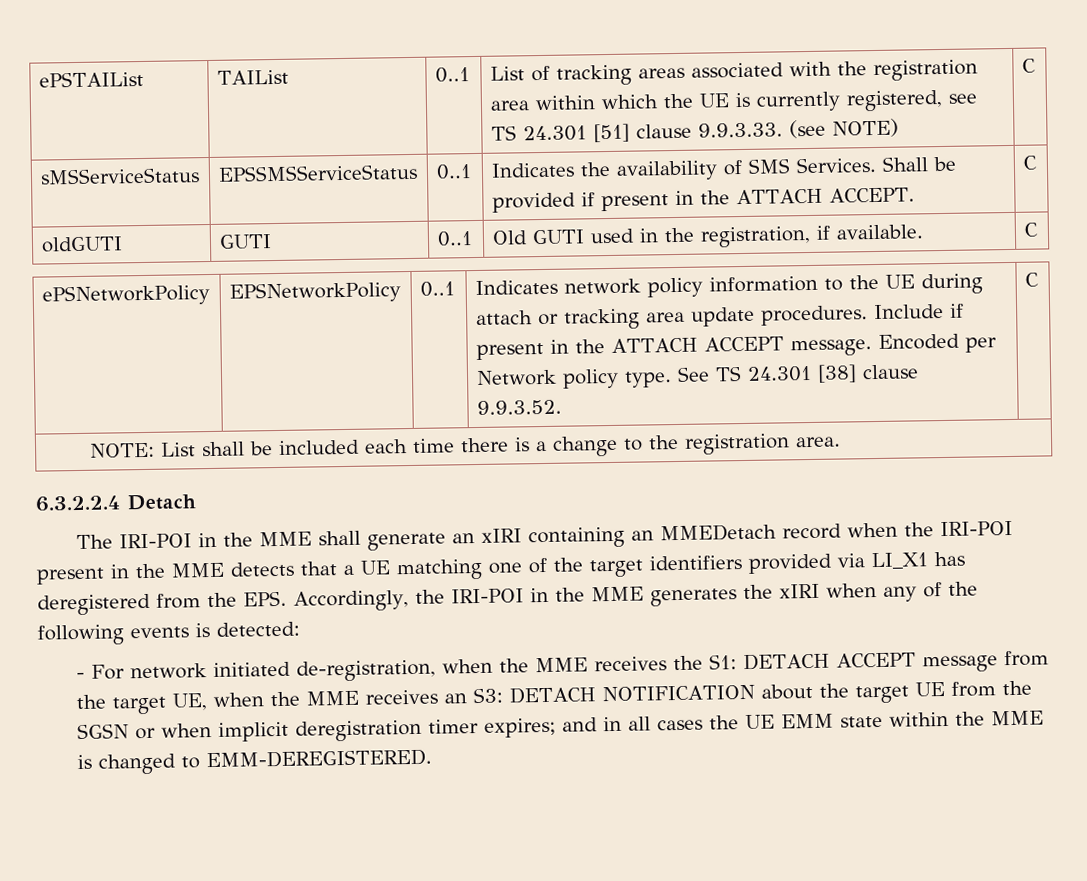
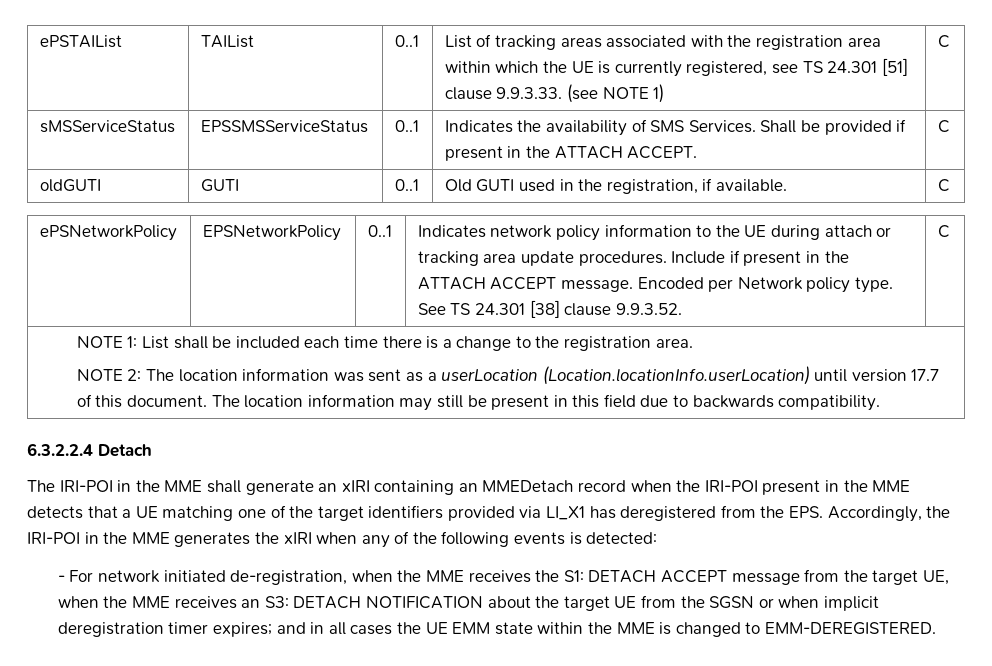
- ePSTAIList | TAIList | 0..1 | List of tracking areas associated with the registration area within which the UE is currently registered, see TS 24.301 [51] clause 9.9.3.33. (see NOTE) | C
+ ePSTAIList | TAIList | 0..1 | List of tracking areas associated with the registration area within which the UE is currently registered, see TS 24.301 [51] clause 9.9.3.33. (see NOTE 1) | C
- NOTE: List shall be included each time there is a change to the registration area.
+ NOTE 1: List shall be included each time there is a change to the registration area.
+ NOTE 2: The location information was sent as a userLocation (Location.locationInfo.userLocation) until version 17.7 of this document. The location information may still be present in this field due to backwards compatibility.

